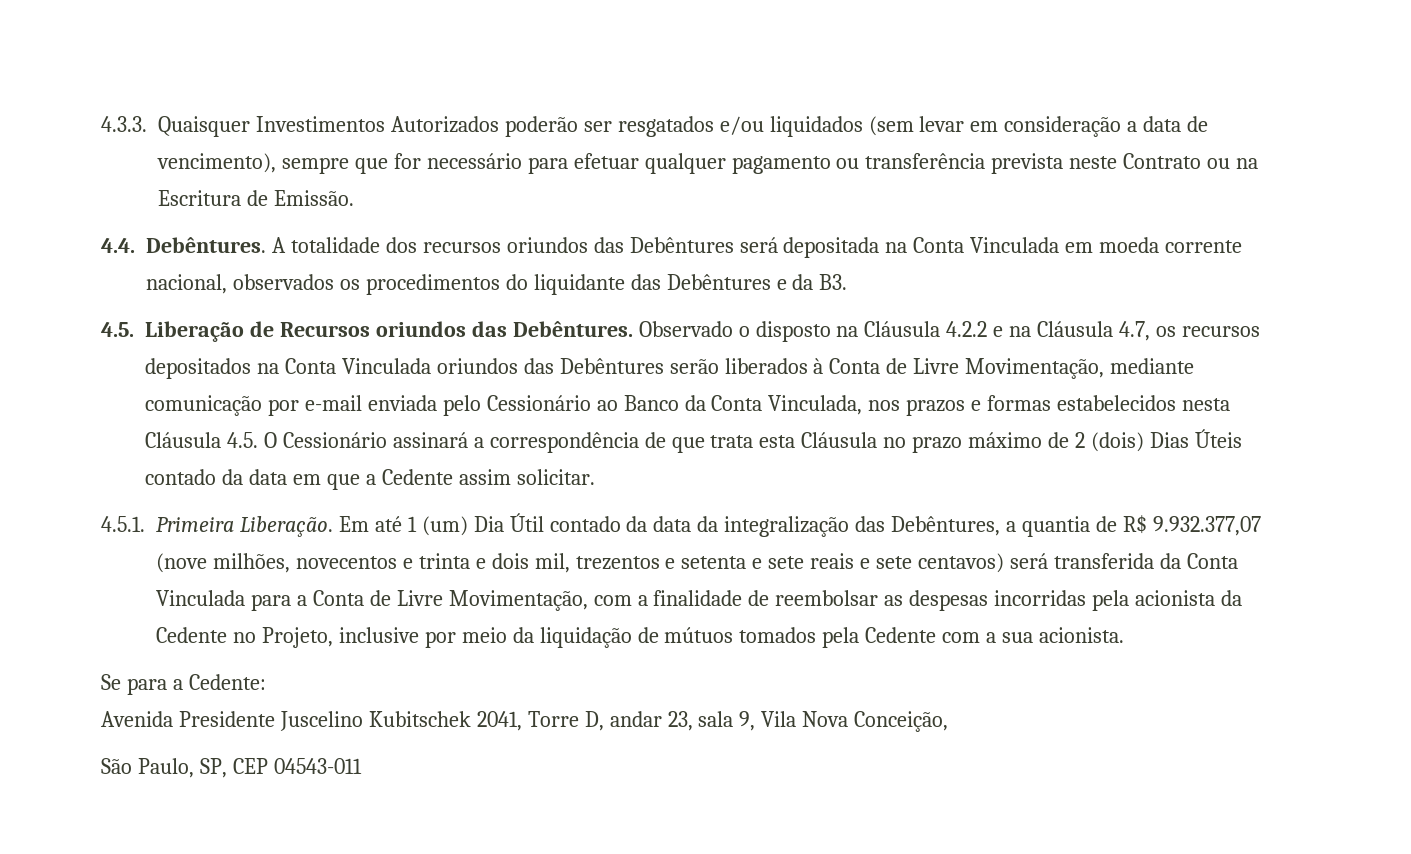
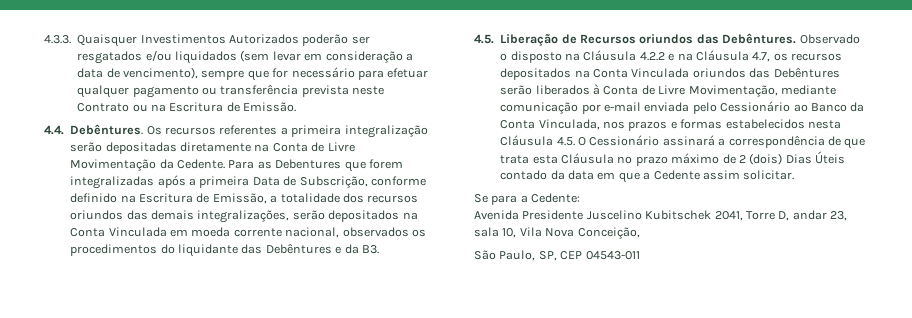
- A totalidade dos recursos oriundos das Debêntures será depositada na Conta Vinculada em moeda corrente nacional, observados os procedimentos do liquidante das Debêntures e da B3.
+ Os recursos referentes a primeira integralização serão depositadas diretamente na Conta de Livre Movimentação da Cedente. Para as Debentures que forem integralizadas após a primeira Data de Subscrição, conforme definido na Escritura de Emissão, a totalidade dos recursos oriundos das demais integralizações, serão depositados na Conta Vinculada em moeda corrente nacional, observados os procedimentos do liquidante das Debêntures e da B3.
- 4.5.1. Primeira Liberação. Em até 1 (um) Dia Útil contado da data da integralização das Debêntures, a quantia de R$ 9.932.377,07 (nove milhões, novecentos e trinta e dois mil, trezentos e setenta e sete reais e sete centavos) será transferida da Conta Vinculada para a Conta de Livre Movimentação, com a finalidade de reembolsar as despesas incorridas pela acionista da Cedente no Projeto, inclusive por meio da liquidação de mútuos tomados pela Cedente com a sua acionista.
- Avenida Presidente Juscelino Kubitschek 2041, Torre D, andar 23, sala 9, Vila Nova Conceição,
+ Avenida Presidente Juscelino Kubitschek 2041, Torre D, andar 23, sala 10, Vila Nova Conceição,

